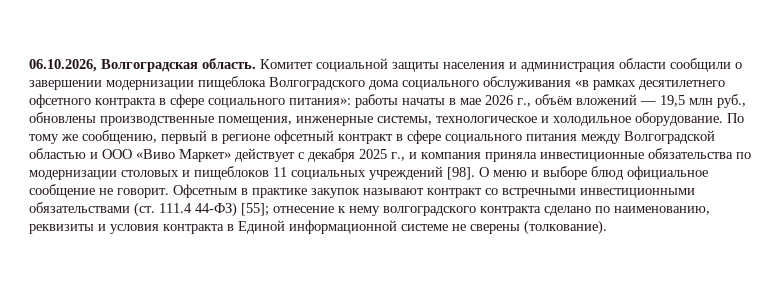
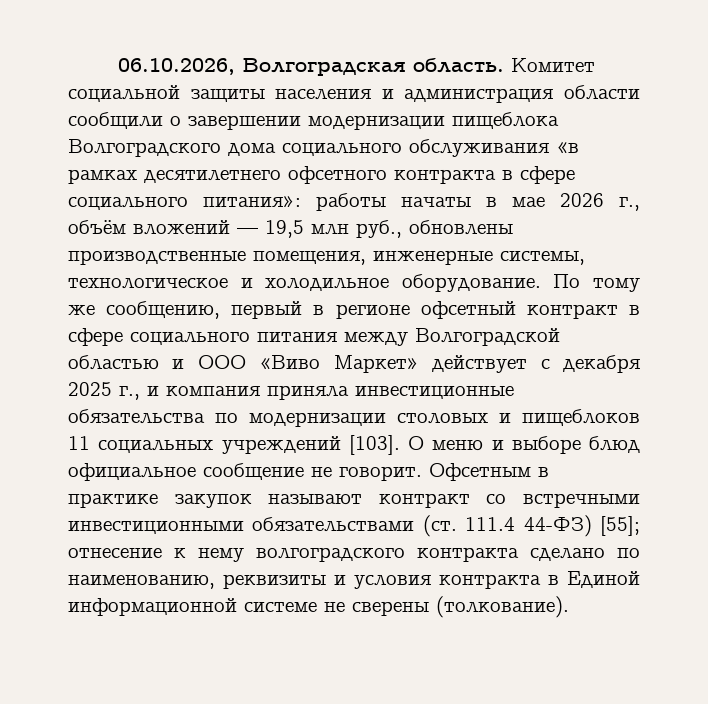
- По тому же сообщению, первый в регионе офсетный контракт в сфере социального питания между Волгоградской областью и ООО «Виво Маркет» действует с декабря 2025 г., и компания приняла инвестиционные обязательства по модернизации столовых и пищеблоков 11 социальных учреждений [98].
+ По тому же сообщению, первый в регионе офсетный контракт в сфере социального питания между Волгоградской областью и ООО «Виво Маркет» действует с декабря 2025 г., и компания приняла инвестиционные обязательства по модернизации столовых и пищеблоков 11 социальных учреждений [103].

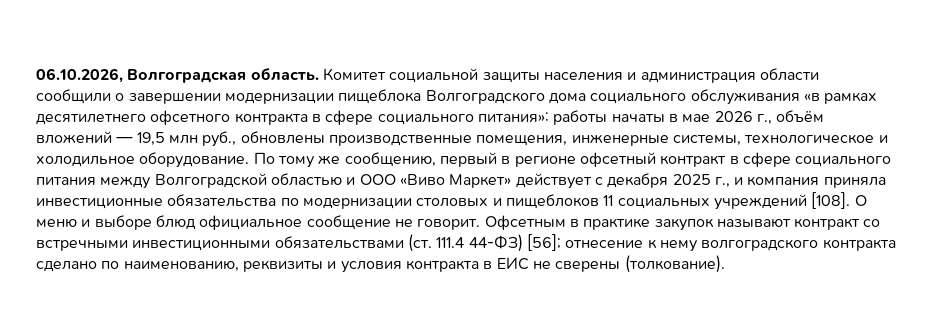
- По тому же сообщению, первый в регионе офсетный контракт в сфере социального питания между Волгоградской областью и ООО «Виво Маркет» действует с декабря 2025 г., и компания приняла инвестиционные обязательства по модернизации столовых и пищеблоков 11 социальных учреждений [103].
+ По тому же сообщению, первый в регионе офсетный контракт в сфере социального питания между Волгоградской областью и ООО «Виво Маркет» действует с декабря 2025 г., и компания приняла инвестиционные обязательства по модернизации столовых и пищеблоков 11 социальных учреждений [108].
- Офсетным в практике закупок называют контракт со встречными инвестиционными обязательствами (ст. 111.4 44-ФЗ) [55]; отнесение к нему волгоградского контракта сделано по наименованию, реквизиты и условия контракта в Единой информационной системе не сверены (толкование).
+ Офсетным в практике закупок называют контракт со встречными инвестиционными обязательствами (ст. 111.4 44-ФЗ) [56]; отнесение к нему волгоградского контракта сделано по наименованию, реквизиты и условия контракта в ЕИС не сверены (толкование).

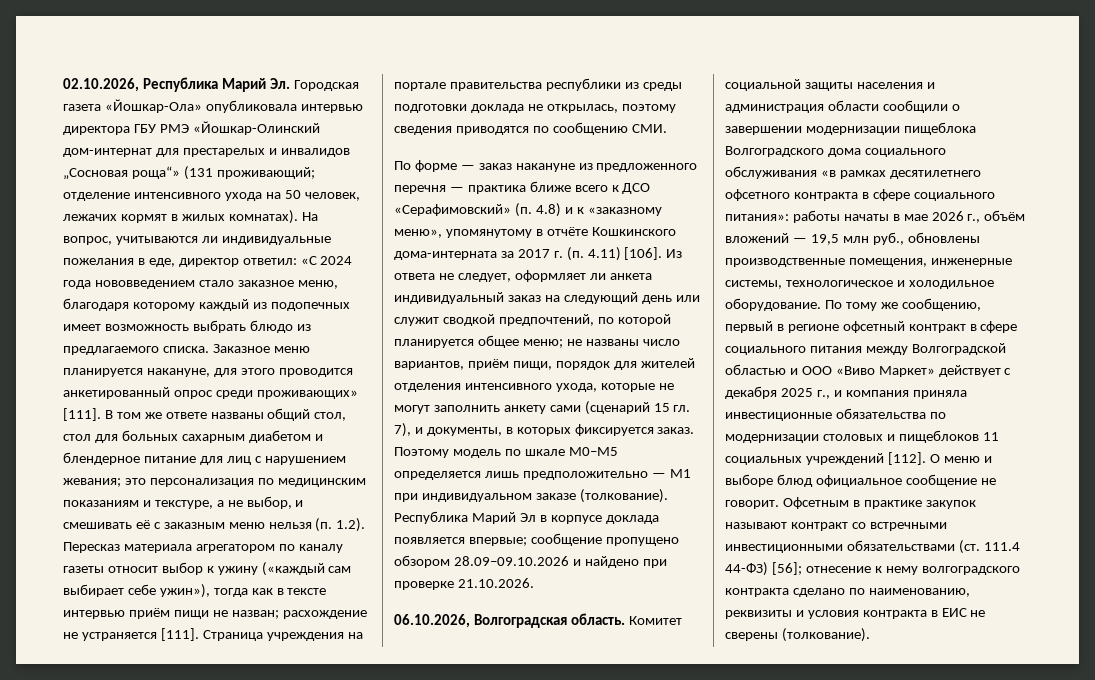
+ 02.10.2026, Республика Марий Эл. Городская газета «Йошкар-Ола» опубликовала интервью директора ГБУ РМЭ «Йошкар-Олинский дом-интернат для престарелых и инвалидов „Сосновая роща“» (131 проживающий; отделение интенсивного ухода на 50 человек, лежачих кормят в жилых комнатах). На вопрос, учитываются ли индивидуальные пожелания в еде, директор ответил: «С 2024 года нововведением стало заказное меню, благодаря которому каждый из подопечных имеет возможность выбрать блюдо из предлагаемого списка. Заказное меню планируется накануне, для этого проводится анкетированный опрос среди проживающих» [111]. В том же ответе названы общий стол, стол для больных сахарным диабетом и блендерное питание для лиц с нарушением жевания; это персонализация по медицинским показаниям и текстуре, а не выбор, и смешивать её с заказным меню нельзя (п. 1.2). Пересказ материала агрегатором по каналу газеты относит выбор к ужину («каждый сам выбирает себе ужин»), тогда как в тексте интервью приём пищи не назван; расхождение не устраняется [111]. Страница учреждения на портале правительства республики из среды подготовки доклада не открылась, поэтому сведения приводятся по сообщению СМИ.
+ По форме — заказ накануне из предложенного перечня — практика ближе всего к ДСО «Серафимовский» (п. 4.8) и к «заказному меню», упомянутому в отчёте Кошкинского дома-интерната за 2017 г. (п. 4.11) [106]. Из ответа не следует, оформляет ли анкета индивидуальный заказ на следующий день или служит сводкой предпочтений, по которой планируется общее меню; не названы число вариантов, приём пищи, порядок для жителей отделения интенсивного ухода, которые не могут заполнить анкету сами (сценарий 15 гл. 7), и документы, в которых фиксируется заказ. Поэтому модель по шкале М0–М5 определяется лишь предположительно — М1 при индивидуальном заказе (толкование). Республика Марий Эл в корпусе доклада появляется впервые; сообщение пропущено обзором 28.09–09.10.2026 и найдено при проверке 21.10.2026.
- По тому же сообщению, первый в регионе офсетный контракт в сфере социального питания между Волгоградской областью и ООО «Виво Маркет» действует с декабря 2025 г., и компания приняла инвестиционные обязательства по модернизации столовых и пищеблоков 11 социальных учреждений [108].
+ По тому же сообщению, первый в регионе офсетный контракт в сфере социального питания между Волгоградской областью и ООО «Виво Маркет» действует с декабря 2025 г., и компания приняла инвестиционные обязательства по модернизации столовых и пищеблоков 11 социальных учреждений [112].

